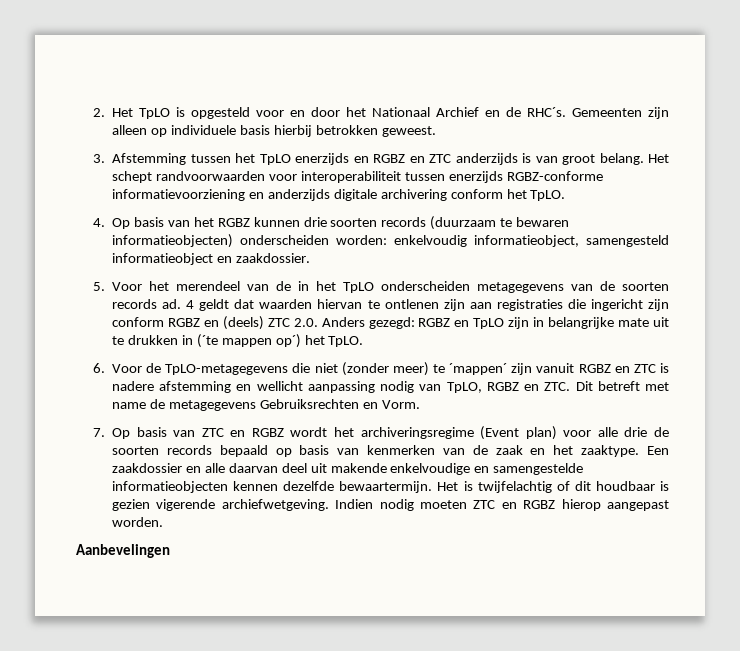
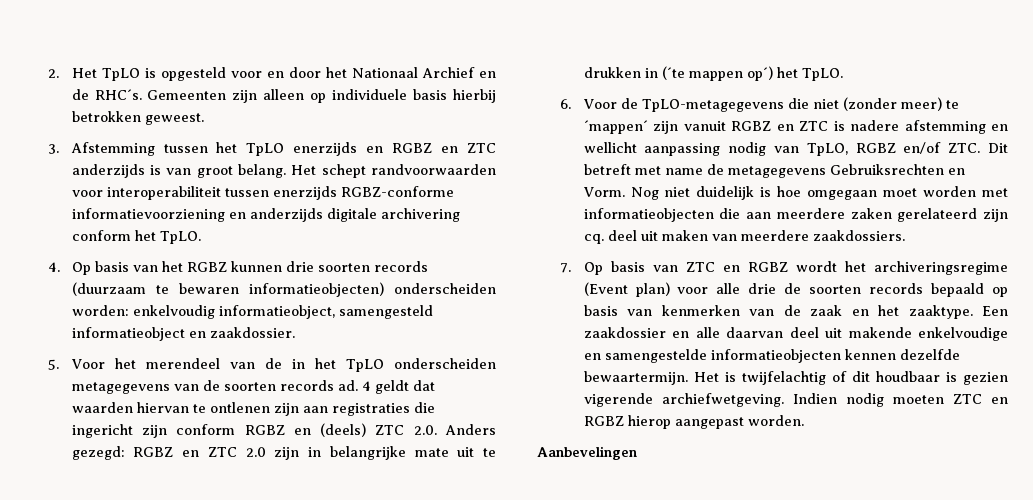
- 4 geldt dat waarden hiervan te ontlenen zijn aan registraties die ingericht zijn conform RGBZ en (deels) ZTC 2.0. Anders gezegd: RGBZ en TpLO zijn in belangrijke mate uit te drukken in (´te mappen op´) het TpLO.
+ 4 geldt dat waarden hiervan te ontlenen zijn aan registraties die ingericht zijn conform RGBZ en (deels) ZTC 2.0. Anders gezegd: RGBZ en ZTC 2.0 zijn in belangrijke mate uit te drukken in (´te mappen op´) het TpLO.
- 6. Voor de TpLO-metagegevens die niet (zonder meer) te ´mappen´ zijn vanuit RGBZ en ZTC is nadere afstemming en wellicht aanpassing nodig van TpLO, RGBZ en ZTC. Dit betreft met name de metagegevens Gebruiksrechten en Vorm.
+ 6. Voor de TpLO-metagegevens die niet (zonder meer) te ´mappen´ zijn vanuit RGBZ en ZTC is nadere afstemming en wellicht aanpassing nodig van TpLO, RGBZ en/of ZTC. Dit betreft met name de metagegevens Gebruiksrechten en Vorm. Nog niet duidelijk is hoe omgegaan moet worden met informatieobjecten die aan meerdere zaken gerelateerd zijn cq. deel uit maken van meerdere zaakdossiers.

